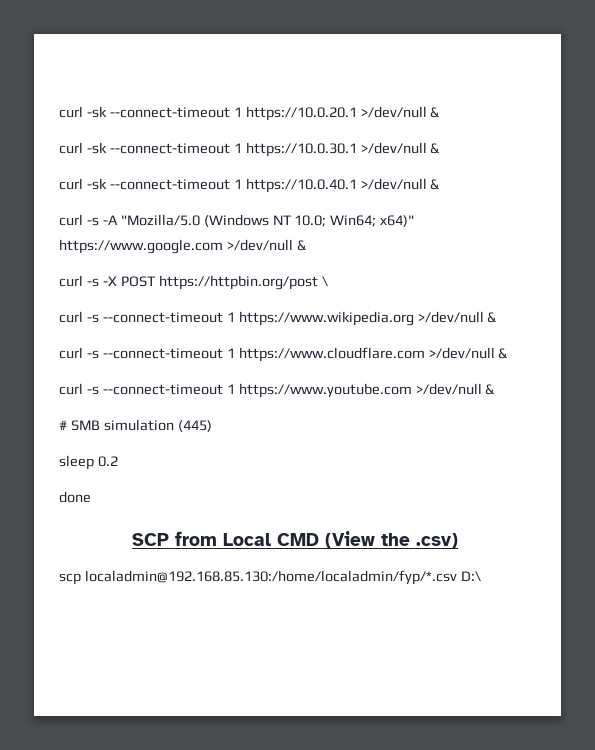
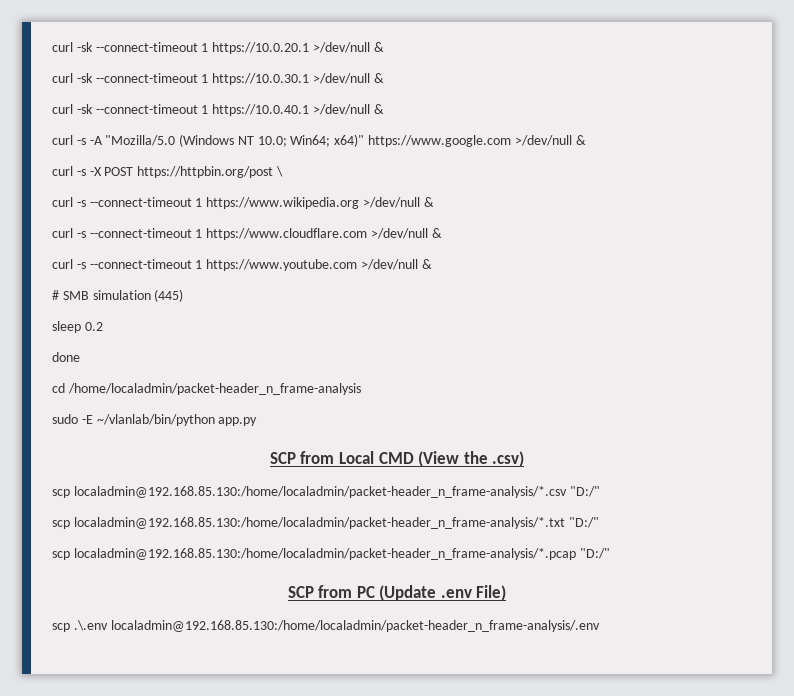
+ cd /home/localadmin/packet-header_n_frame-analysis
+ sudo -E ~/vlanlab/bin/python app.py
- scp localadmin@192.168.85.130:/home/localadmin/fyp/*.csv D:\
+ scp localadmin@192.168.85.130:/home/localadmin/packet-header_n_frame-analysis/*.csv "D:/"
+ scp localadmin@192.168.85.130:/home/localadmin/packet-header_n_frame-analysis/*.txt "D:/"
+ scp localadmin@192.168.85.130:/home/localadmin/packet-header_n_frame-analysis/*.pcap "D:/"
+ SCP from PC (Update .env File)
+ scp .\.env localadmin@192.168.85.130:/home/localadmin/packet-header_n_frame-analysis/.env

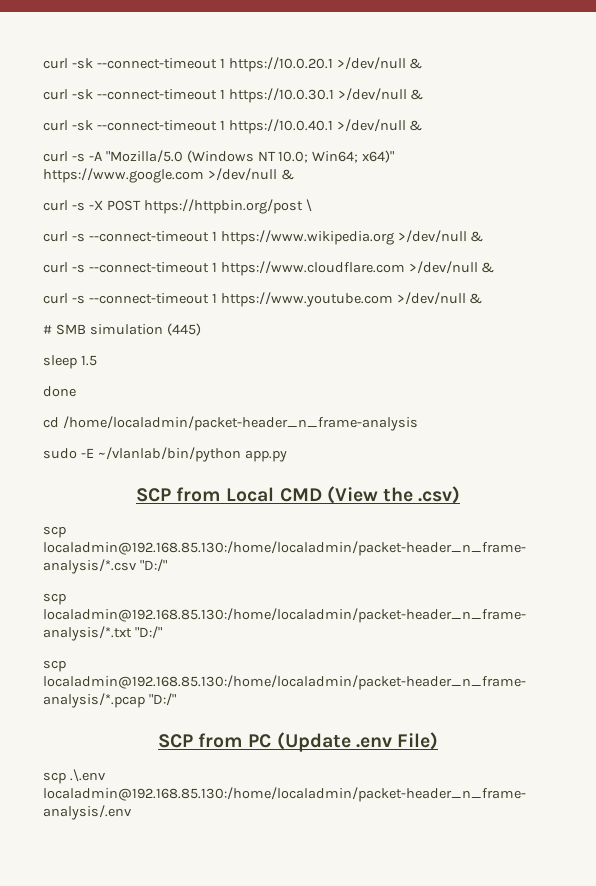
- sleep 0.2
+ sleep 1.5

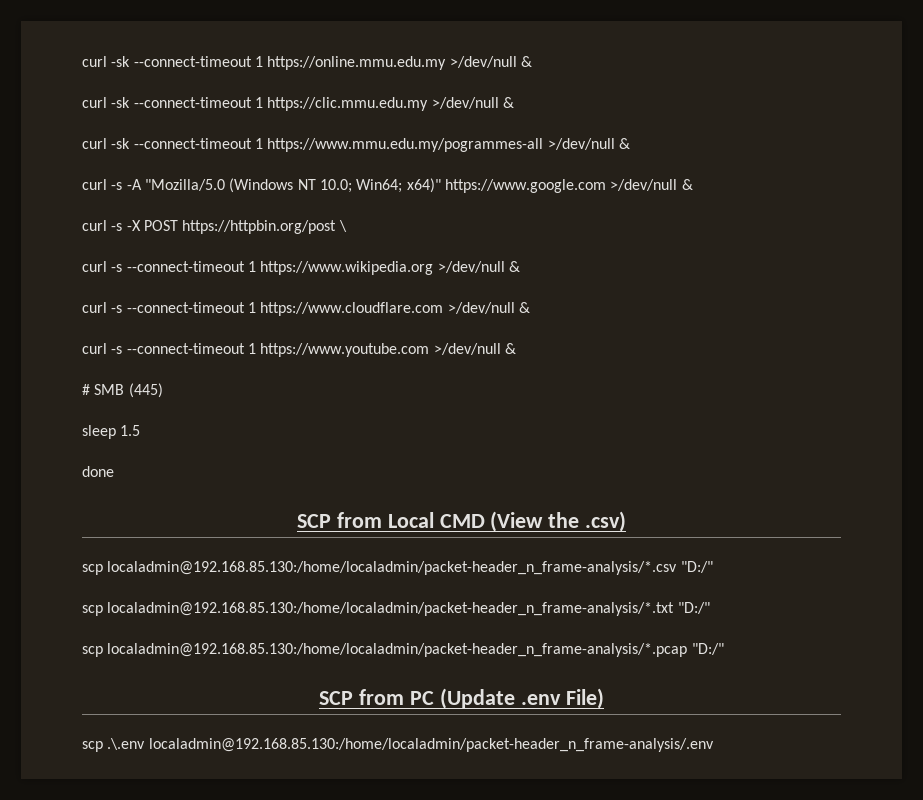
- curl -sk --connect-timeout 1 https://10.0.20.1 >/dev/null &
- curl -sk --connect-timeout 1 https://10.0.30.1 >/dev/null &
- curl -sk --connect-timeout 1 https://10.0.40.1 >/dev/null &
+ curl -sk --connect-timeout 1 https://online.mmu.edu.my >/dev/null &
+ curl -sk --connect-timeout 1 https://clic.mmu.edu.my >/dev/null &
+ curl -sk --connect-timeout 1 https://www.mmu.edu.my/pogrammes-all >/dev/null &
- # SMB simulation (445)
+ # SMB (445)
- cd /home/localadmin/packet-header_n_frame-analysis
- sudo -E ~/vlanlab/bin/python app.py

